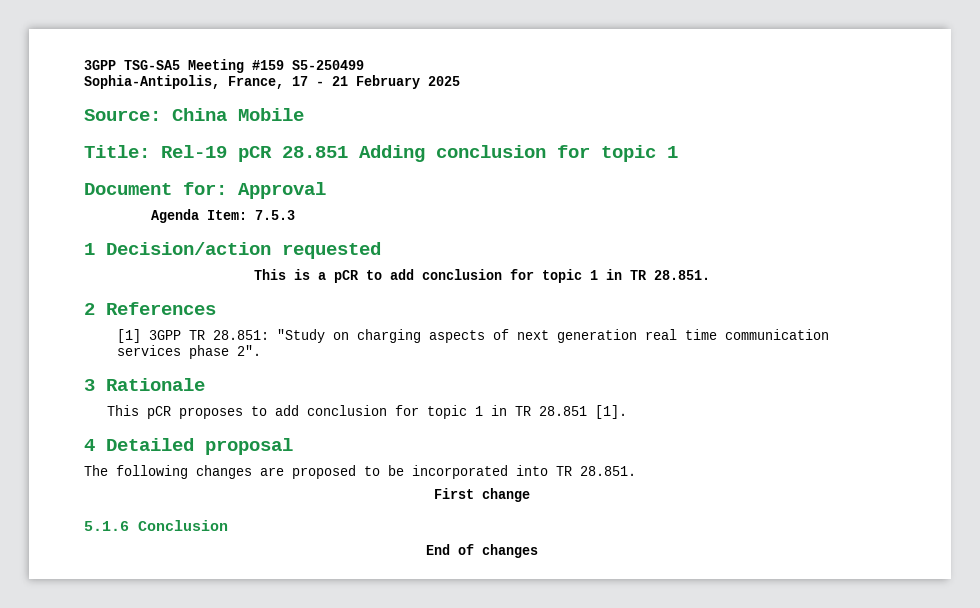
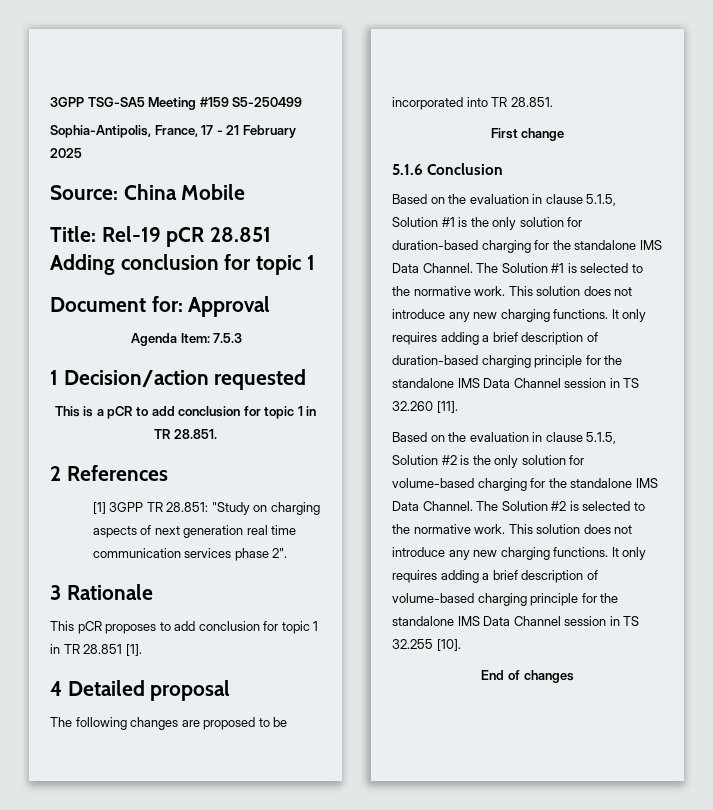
+ Based on the evaluation in clause 5.1.5, Solution #1 is the only solution for duration-based charging for the standalone IMS Data Channel. The Solution #1 is selected to the normative work. This solution does not introduce any new charging functions. It only requires adding a brief description of duration-based charging principle for the standalone IMS Data Channel session in TS 32.260 [11].
+ Based on the evaluation in clause 5.1.5, Solution #2 is the only solution for volume-based charging for the standalone IMS Data Channel. The Solution #2 is selected to the normative work. This solution does not introduce any new charging functions. It only requires adding a brief description of volume-based charging principle for the standalone IMS Data Channel session in TS 32.255 [10].

